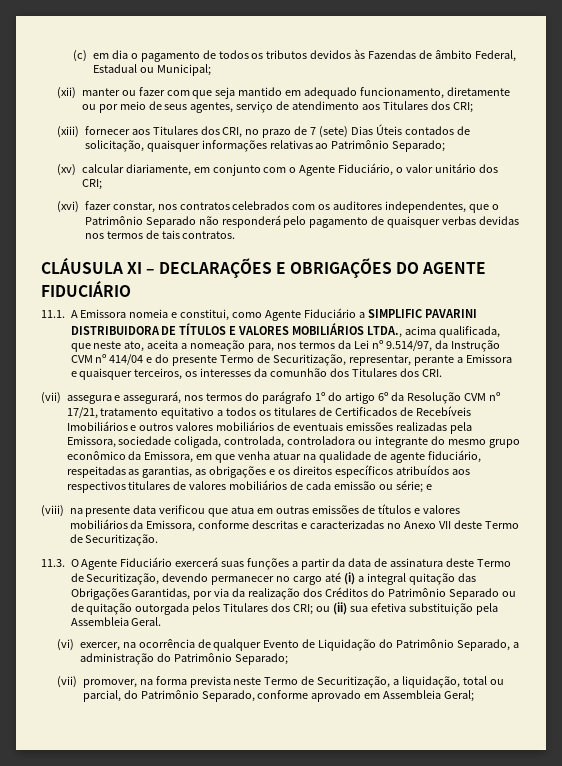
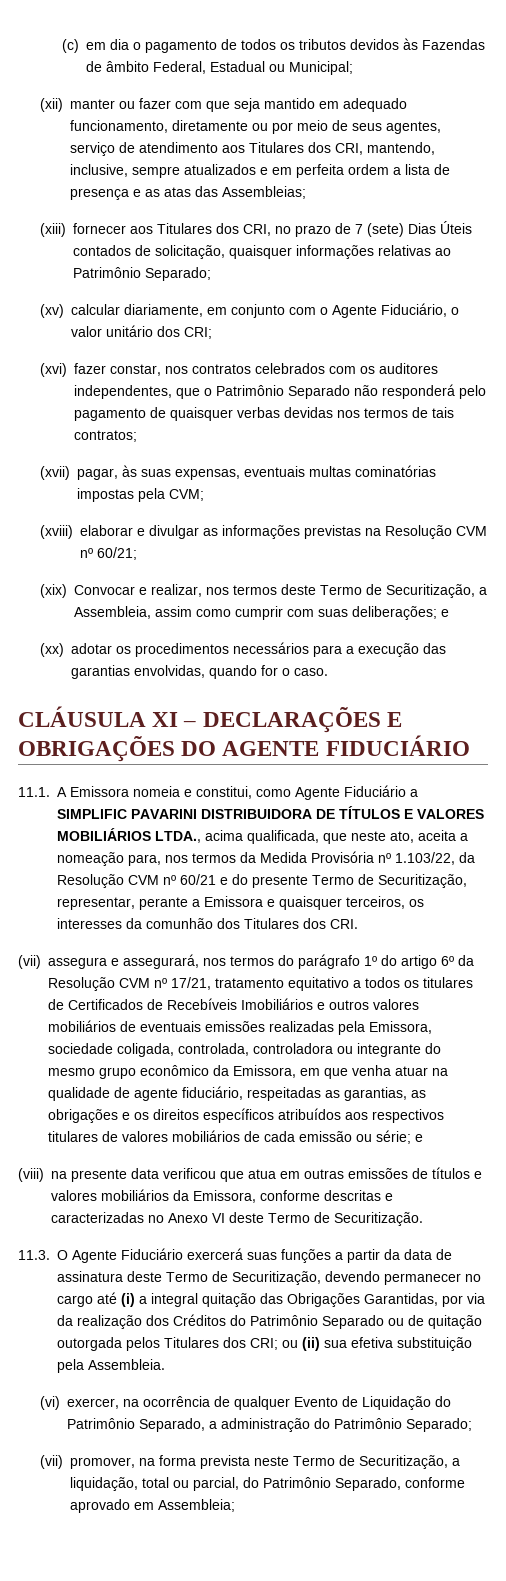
- (xii) manter ou fazer com que seja mantido em adequado funcionamento, diretamente ou por meio de seus agentes, serviço de atendimento aos Titulares dos CRI;
+ (xii) manter ou fazer com que seja mantido em adequado funcionamento, diretamente ou por meio de seus agentes, serviço de atendimento aos Titulares dos CRI, mantendo, inclusive, sempre atualizados e em perfeita ordem a lista de presença e as atas das Assembleias;
- (xvi) fazer constar, nos contratos celebrados com os auditores independentes, que o Patrimônio Separado não responderá pelo pagamento de quaisquer verbas devidas nos termos de tais contratos.
+ (xvi) fazer constar, nos contratos celebrados com os auditores independentes, que o Patrimônio Separado não responderá pelo pagamento de quaisquer verbas devidas nos termos de tais contratos;
+ (xvii) pagar, às suas expensas, eventuais multas cominatórias impostas pela CVM;
+ (xviii) elaborar e divulgar as informações previstas na Resolução CVM nº 60/21;
+ (xix) Convocar e realizar, nos termos deste Termo de Securitização, a Assembleia, assim como cumprir com suas deliberações; e
+ (xx) adotar os procedimentos necessários para a execução das garantias envolvidas, quando for o caso.
- 11.1. A Emissora nomeia e constitui, como Agente Fiduciário a SIMPLIFIC PAVARINI DISTRIBUIDORA DE TÍTULOS E VALORES MOBILIÁRIOS LTDA., acima qualificada, que neste ato, aceita a nomeação para, nos termos da Lei nº 9.514/97, da Instrução CVM nº 414/04 e do presente Termo de Securitização, representar, perante a Emissora e quaisquer terceiros, os interesses da comunhão dos Titulares dos CRI.
+ 11.1. A Emissora nomeia e constitui, como Agente Fiduciário a SIMPLIFIC PAVARINI DISTRIBUIDORA DE TÍTULOS E VALORES MOBILIÁRIOS LTDA., acima qualificada, que neste ato, aceita a nomeação para, nos termos da Medida Provisória nº 1.103/22, da Resolução CVM nº 60/21 e do presente Termo de Securitização, representar, perante a Emissora e quaisquer terceiros, os interesses da comunhão dos Titulares dos CRI.
- (viii) na presente data verificou que atua em outras emissões de títulos e valores mobiliários da Emissora, conforme descritas e caracterizadas no Anexo VII deste Termo de Securitização.
+ (viii) na presente data verificou que atua em outras emissões de títulos e valores mobiliários da Emissora, conforme descritas e caracterizadas no Anexo VI deste Termo de Securitização.
- 11.3. O Agente Fiduciário exercerá suas funções a partir da data de assinatura deste Termo de Securitização, devendo permanecer no cargo até (i) a integral quitação das Obrigações Garantidas, por via da realização dos Créditos do Patrimônio Separado ou de quitação outorgada pelos Titulares dos CRI; ou (ii) sua efetiva substituição pela Assembleia Geral.
+ 11.3. O Agente Fiduciário exercerá suas funções a partir da data de assinatura deste Termo de Securitização, devendo permanecer no cargo até (i) a integral quitação das Obrigações Garantidas, por via da realização dos Créditos do Patrimônio Separado ou de quitação outorgada pelos Titulares dos CRI; ou (ii) sua efetiva substituição pela Assembleia.
- (vii) promover, na forma prevista neste Termo de Securitização, a liquidação, total ou parcial, do Patrimônio Separado, conforme aprovado em Assembleia Geral;
+ (vii) promover, na forma prevista neste Termo de Securitização, a liquidação, total ou parcial, do Patrimônio Separado, conforme aprovado em Assembleia;

